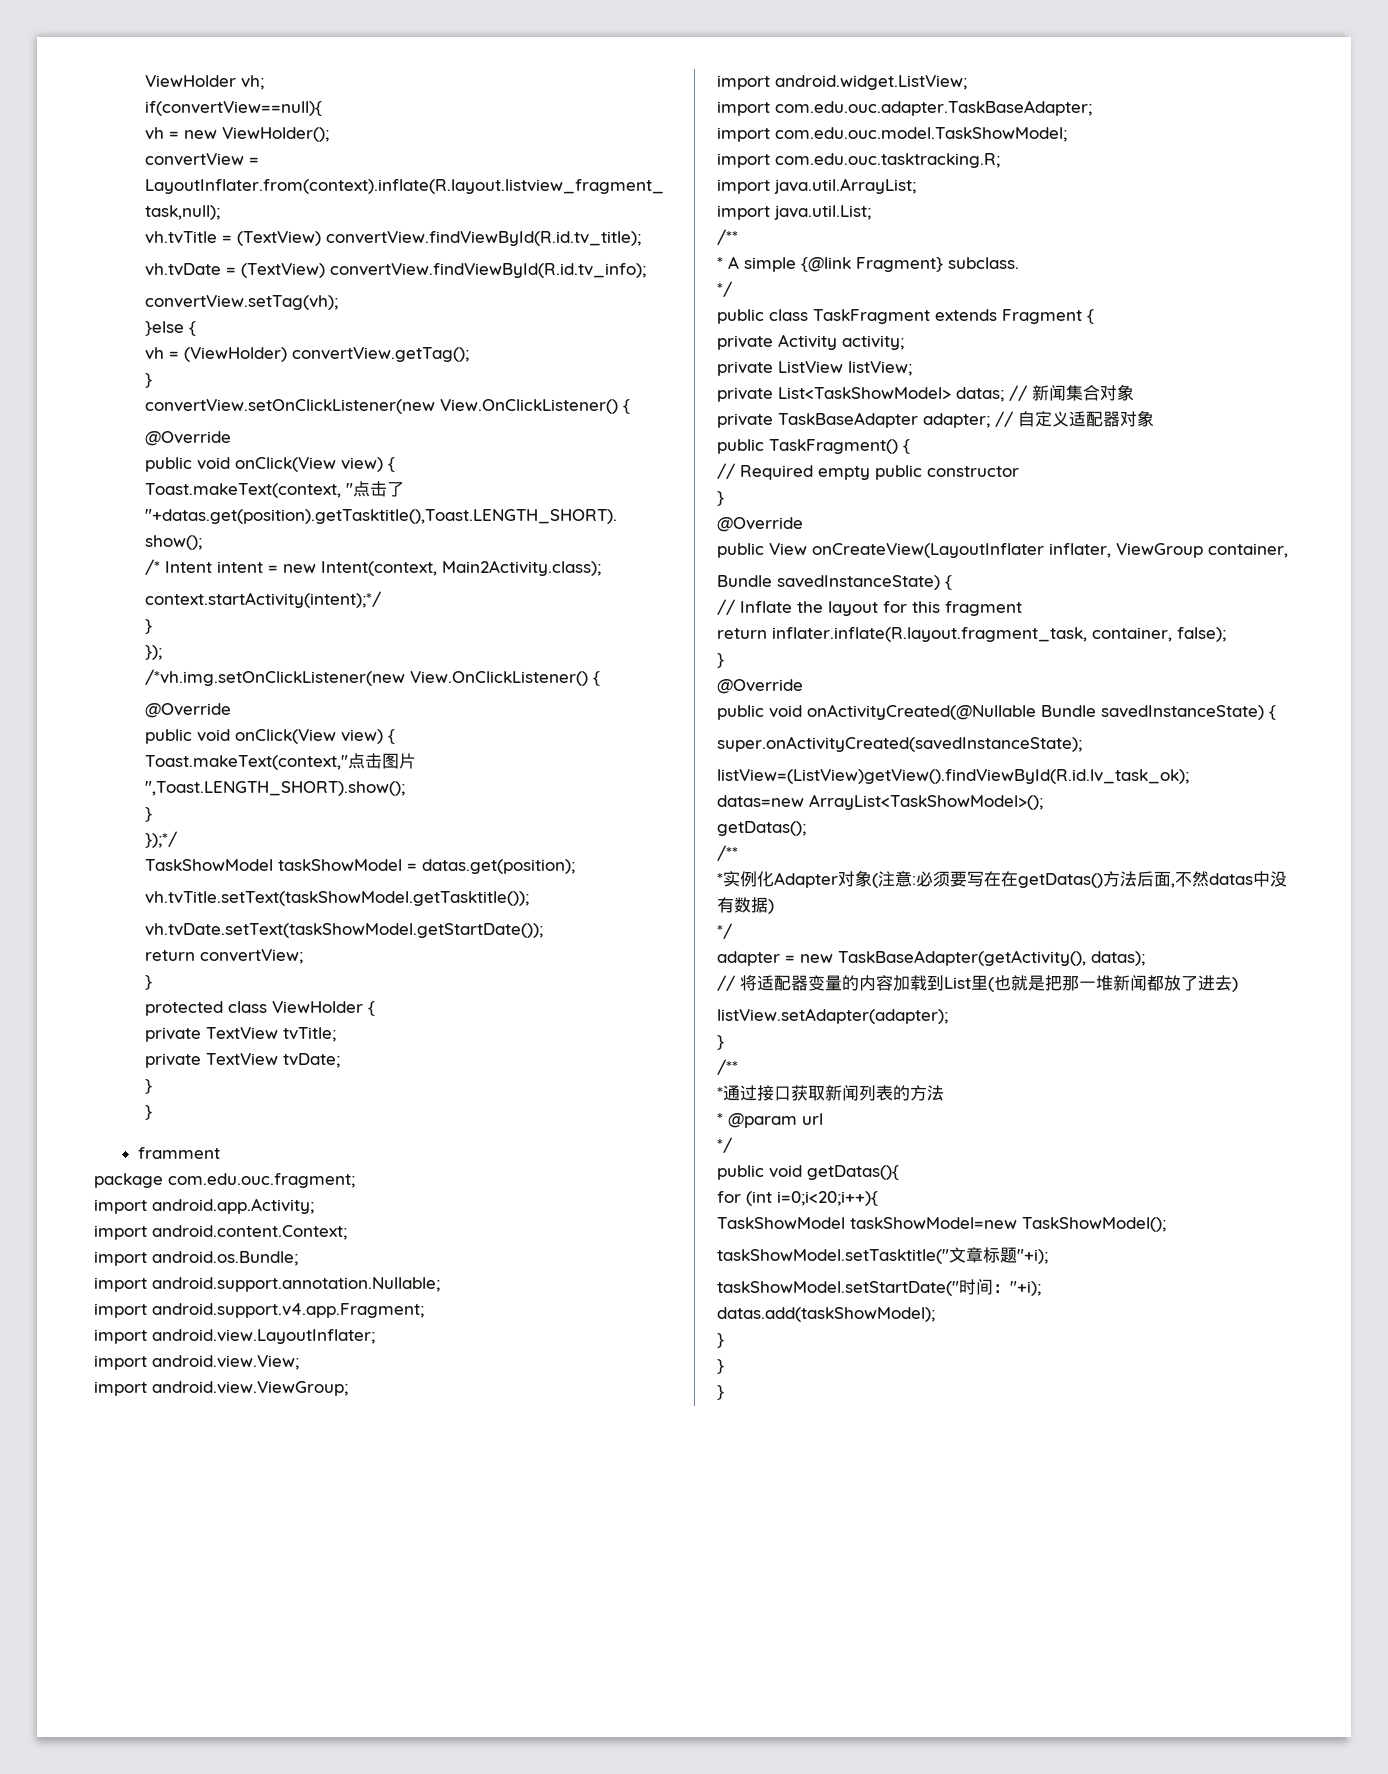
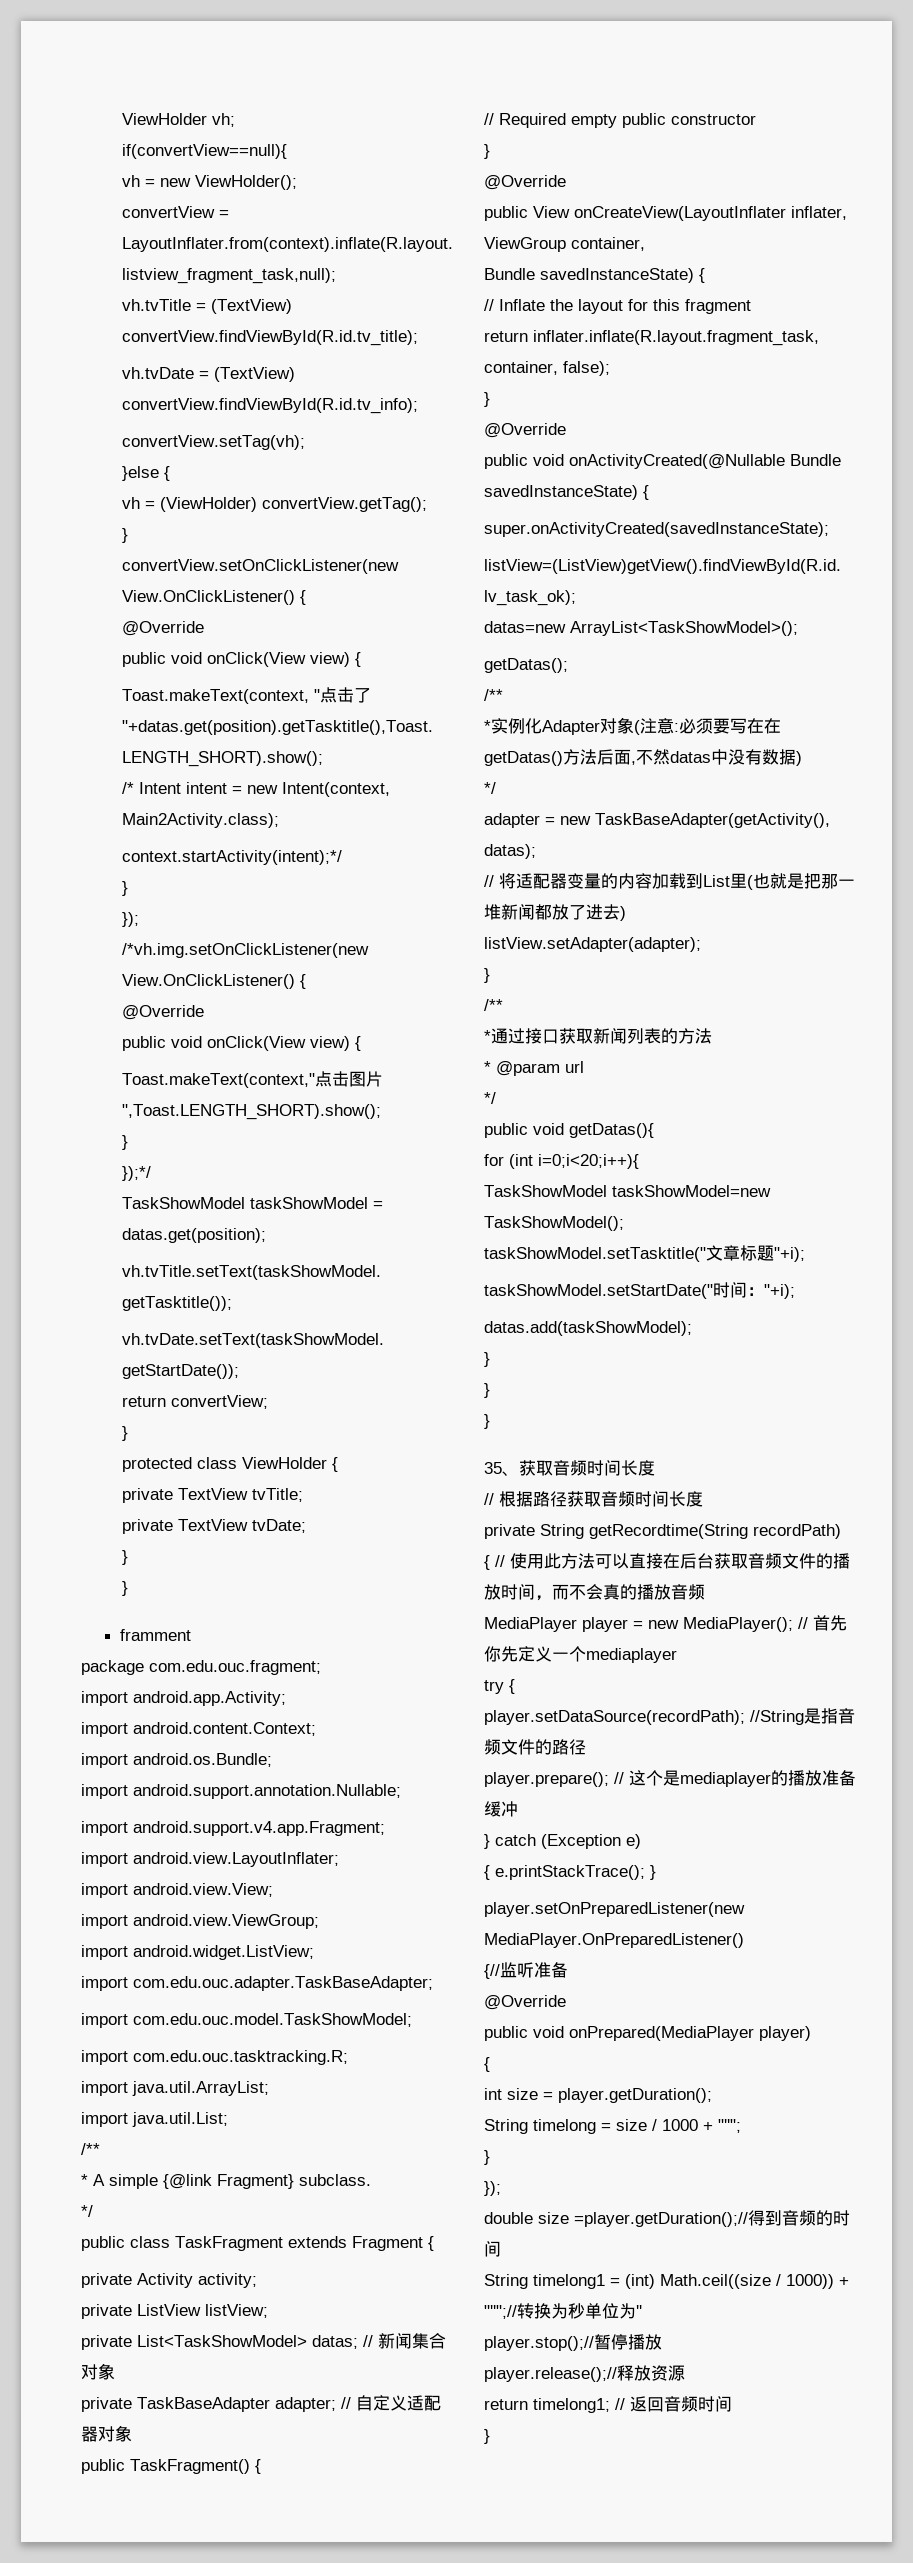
+ 35、获取音频时间长度
+ // 根据路径获取音频时间长度
+ private String getRecordtime(String recordPath)
+ { // 使用此方法可以直接在后台获取音频文件的播放时间，而不会真的播放音频
+ MediaPlayer player = new MediaPlayer(); // 首先你先定义一个mediaplayer
+ try {
+ player.setDataSource(recordPath); //String是指音频文件的路径
+ player.prepare(); // 这个是mediaplayer的播放准备缓冲
+ } catch (Exception e)
+ { e.printStackTrace(); }
+ player.setOnPreparedListener(new MediaPlayer.OnPreparedListener()
+ {//监听准备
+ @Override
+ public void onPrepared(MediaPlayer player)
+ {
+ int size = player.getDuration();
+ String timelong = size / 1000 + "''";
+ }
+ });
+ double size =player.getDuration();//得到音频的时间
+ String timelong1 = (int) Math.ceil((size / 1000)) + "''";//转换为秒单位为''
+ player.stop();//暂停播放
+ player.release();//释放资源
+ return timelong1; // 返回音频时间
+ }

